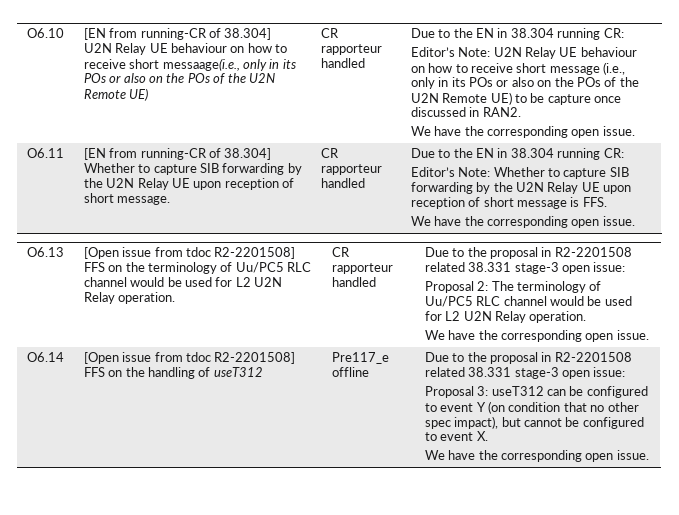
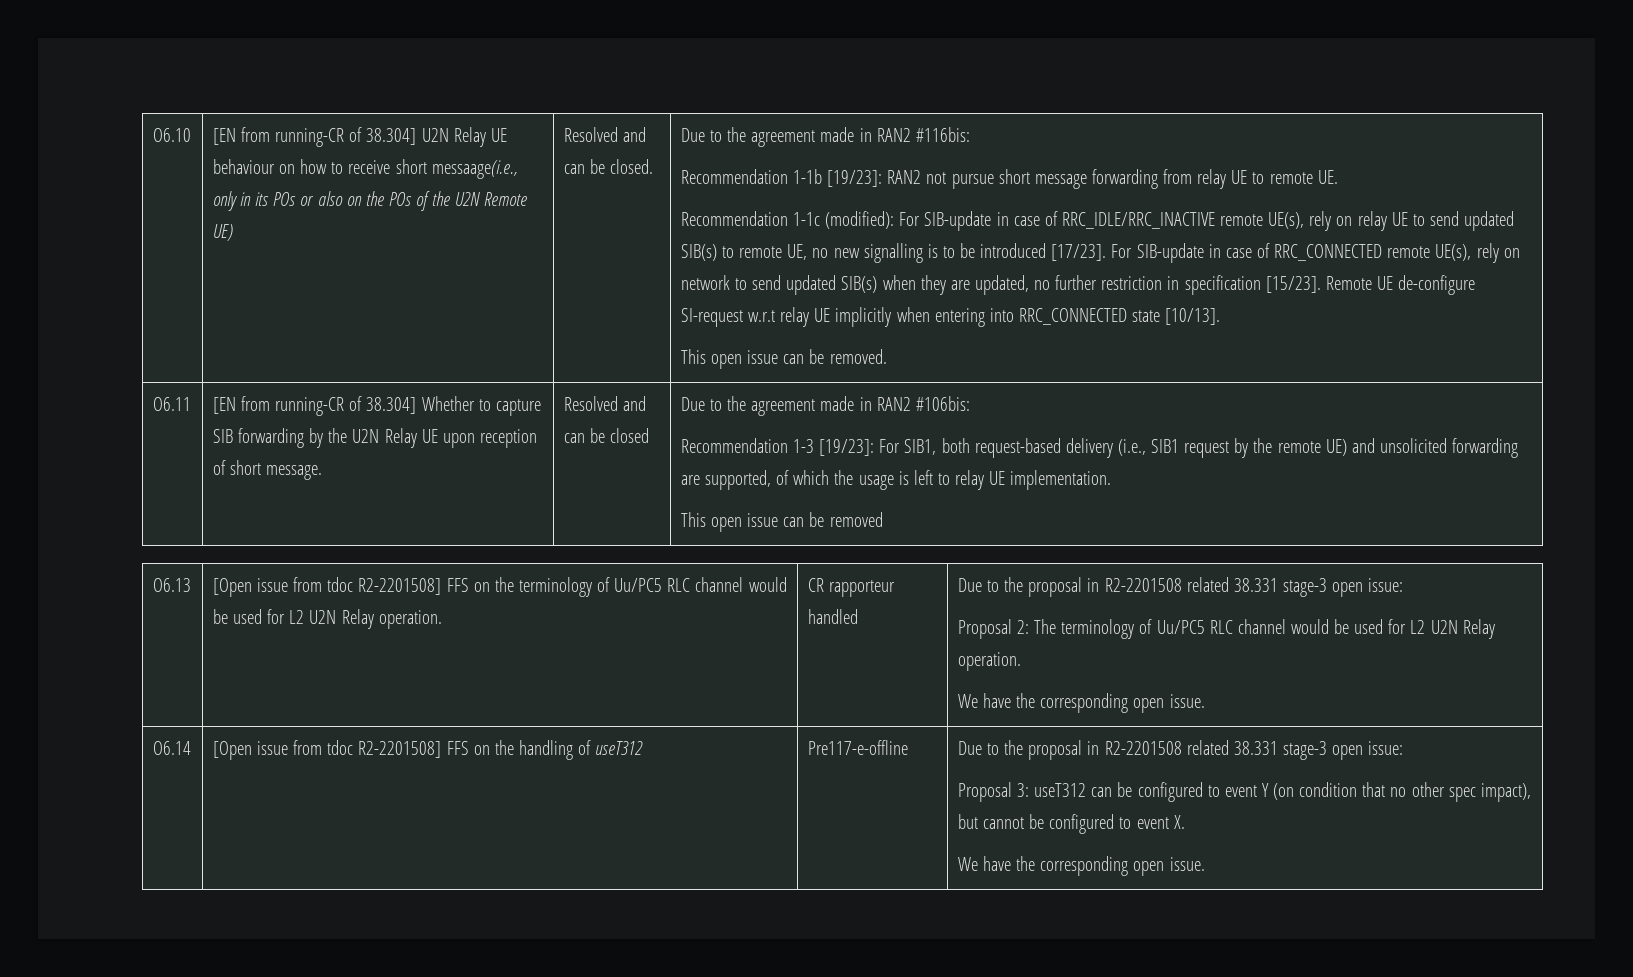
- [EN from running-CR of 38.304] U2N Relay UE behaviour on how to receive short messaage(i.e., only in its POs or also on the POs of the U2N Remote UE) | CR rapporteur handled | Due to the EN in 38.304 running CR:
- Editor’s Note: U2N Relay UE behaviour on how to receive short message (i.e., only in its POs or also on the POs of the U2N Remote UE) to be capture once discussed in RAN2.
- We have the corresponding open issue.
+ [EN from running-CR of 38.304] U2N Relay UE behaviour on how to receive short messaage(i.e., only in its POs or also on the POs of the U2N Remote UE) | Resolved and can be closed. | Due to the agreement made in RAN2 #116bis:
+ Recommendation 1-1b [19/23]: RAN2 not pursue short message forwarding from relay UE to remote UE.
+ Recommendation 1-1c (modified): For SIB-update in case of RRC_IDLE/RRC_INACTIVE remote UE(s), rely on relay UE to send updated SIB(s) to remote UE, no new signalling is to be introduced [17/23]. For SIB-update in case of RRC_CONNECTED remote UE(s), rely on network to send updated SIB(s) when they are updated, no further restriction in specification [15/23]. Remote UE de-configure SI-request w.r.t relay UE implicitly when entering into RRC_CONNECTED state [10/13].
+ This open issue can be removed.
- [EN from running-CR of 38.304] Whether to capture SIB forwarding by the U2N Relay UE upon reception of short message. | CR rapporteur handled | Due to the EN in 38.304 running CR:
- Editor’s Note: Whether to capture SIB forwarding by the U2N Relay UE upon reception of short message is FFS.
- We have the corresponding open issue.
+ [EN from running-CR of 38.304] Whether to capture SIB forwarding by the U2N Relay UE upon reception of short message. | Resolved and can be closed | Due to the agreement made in RAN2 #106bis:
+ Recommendation 1-3 [19/23]: For SIB1, both request-based delivery (i.e., SIB1 request by the remote UE) and unsolicited forwarding are supported, of which the usage is left to relay UE implementation.
+ This open issue can be removed
- Pre117_e offline
+ Pre117-e-offline

